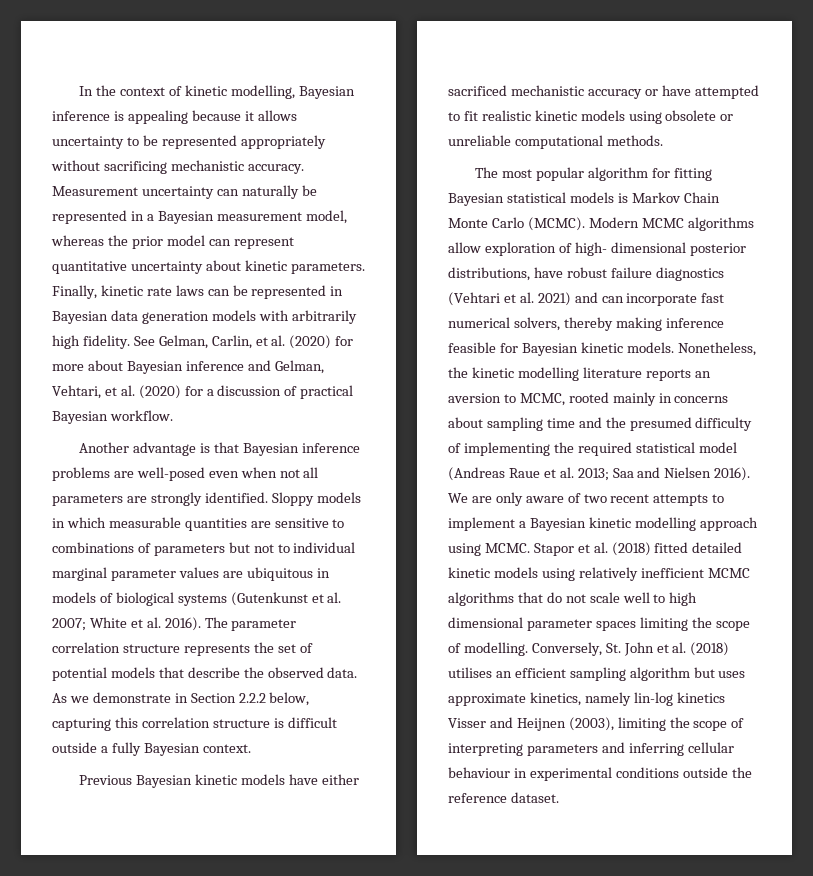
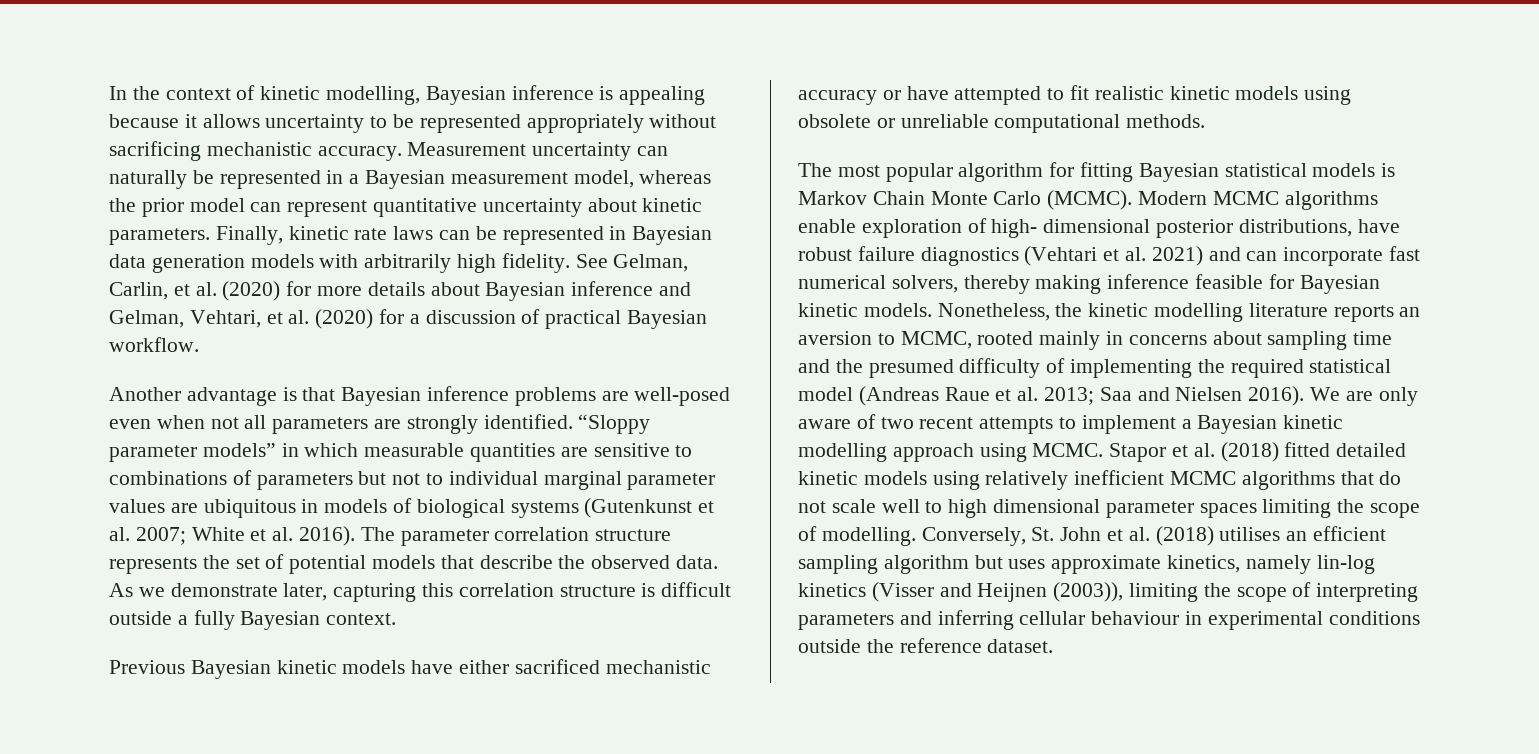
- See Gelman, Carlin, et al. (2020) for more about Bayesian inference and Gelman, Vehtari, et al. (2020) for a discussion of practical Bayesian workflow.
+ See Gelman, Carlin, et al. (2020) for more details about Bayesian inference and Gelman, Vehtari, et al. (2020) for a discussion of practical Bayesian workflow.
- Sloppy models in which measurable quantities are sensitive to combinations of parameters but not to individual marginal parameter values are ubiquitous in models of biological systems (Gutenkunst et al. 2007; White et al. 2016).
+ “Sloppy parameter models” in which measurable quantities are sensitive to combinations of parameters but not to individual marginal parameter values are ubiquitous in models of biological systems (Gutenkunst et al. 2007; White et al. 2016).
- As we demonstrate in Section 2.2.2 below, capturing this correlation structure is difficult outside a fully Bayesian context.
+ As we demonstrate later, capturing this correlation structure is difficult outside a fully Bayesian context.
- Modern MCMC algorithms allow exploration of high- dimensional posterior distributions, have robust failure diagnostics (Vehtari et al. 2021) and can incorporate fast numerical solvers, thereby making inference feasible for Bayesian kinetic models.
+ Modern MCMC algorithms enable exploration of high- dimensional posterior distributions, have robust failure diagnostics (Vehtari et al. 2021) and can incorporate fast numerical solvers, thereby making inference feasible for Bayesian kinetic models.
- Conversely, St. John et al. (2018) utilises an efficient sampling algorithm but uses approximate kinetics, namely lin-log kinetics Visser and Heijnen (2003), limiting the scope of interpreting parameters and inferring cellular behaviour in experimental conditions outside the reference dataset.
+ Conversely, St. John et al. (2018) utilises an efficient sampling algorithm but uses approximate kinetics, namely lin-log kinetics (Visser and Heijnen (2003)), limiting the scope of interpreting parameters and inferring cellular behaviour in experimental conditions outside the reference dataset.

